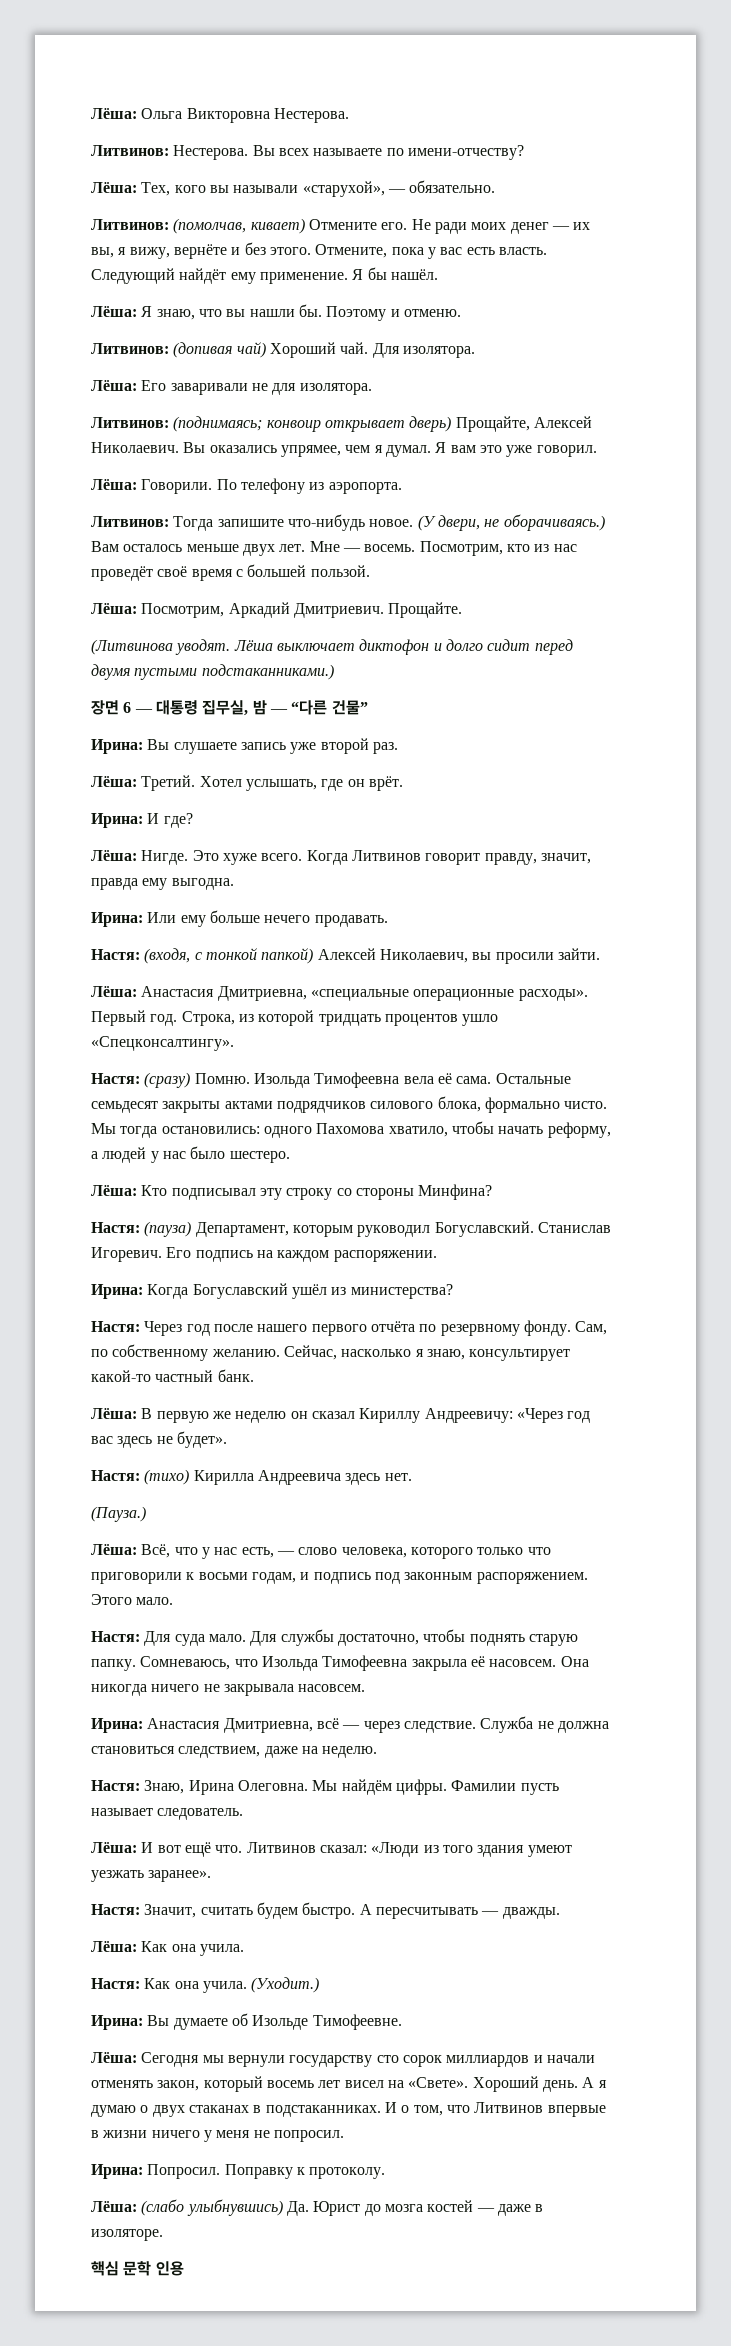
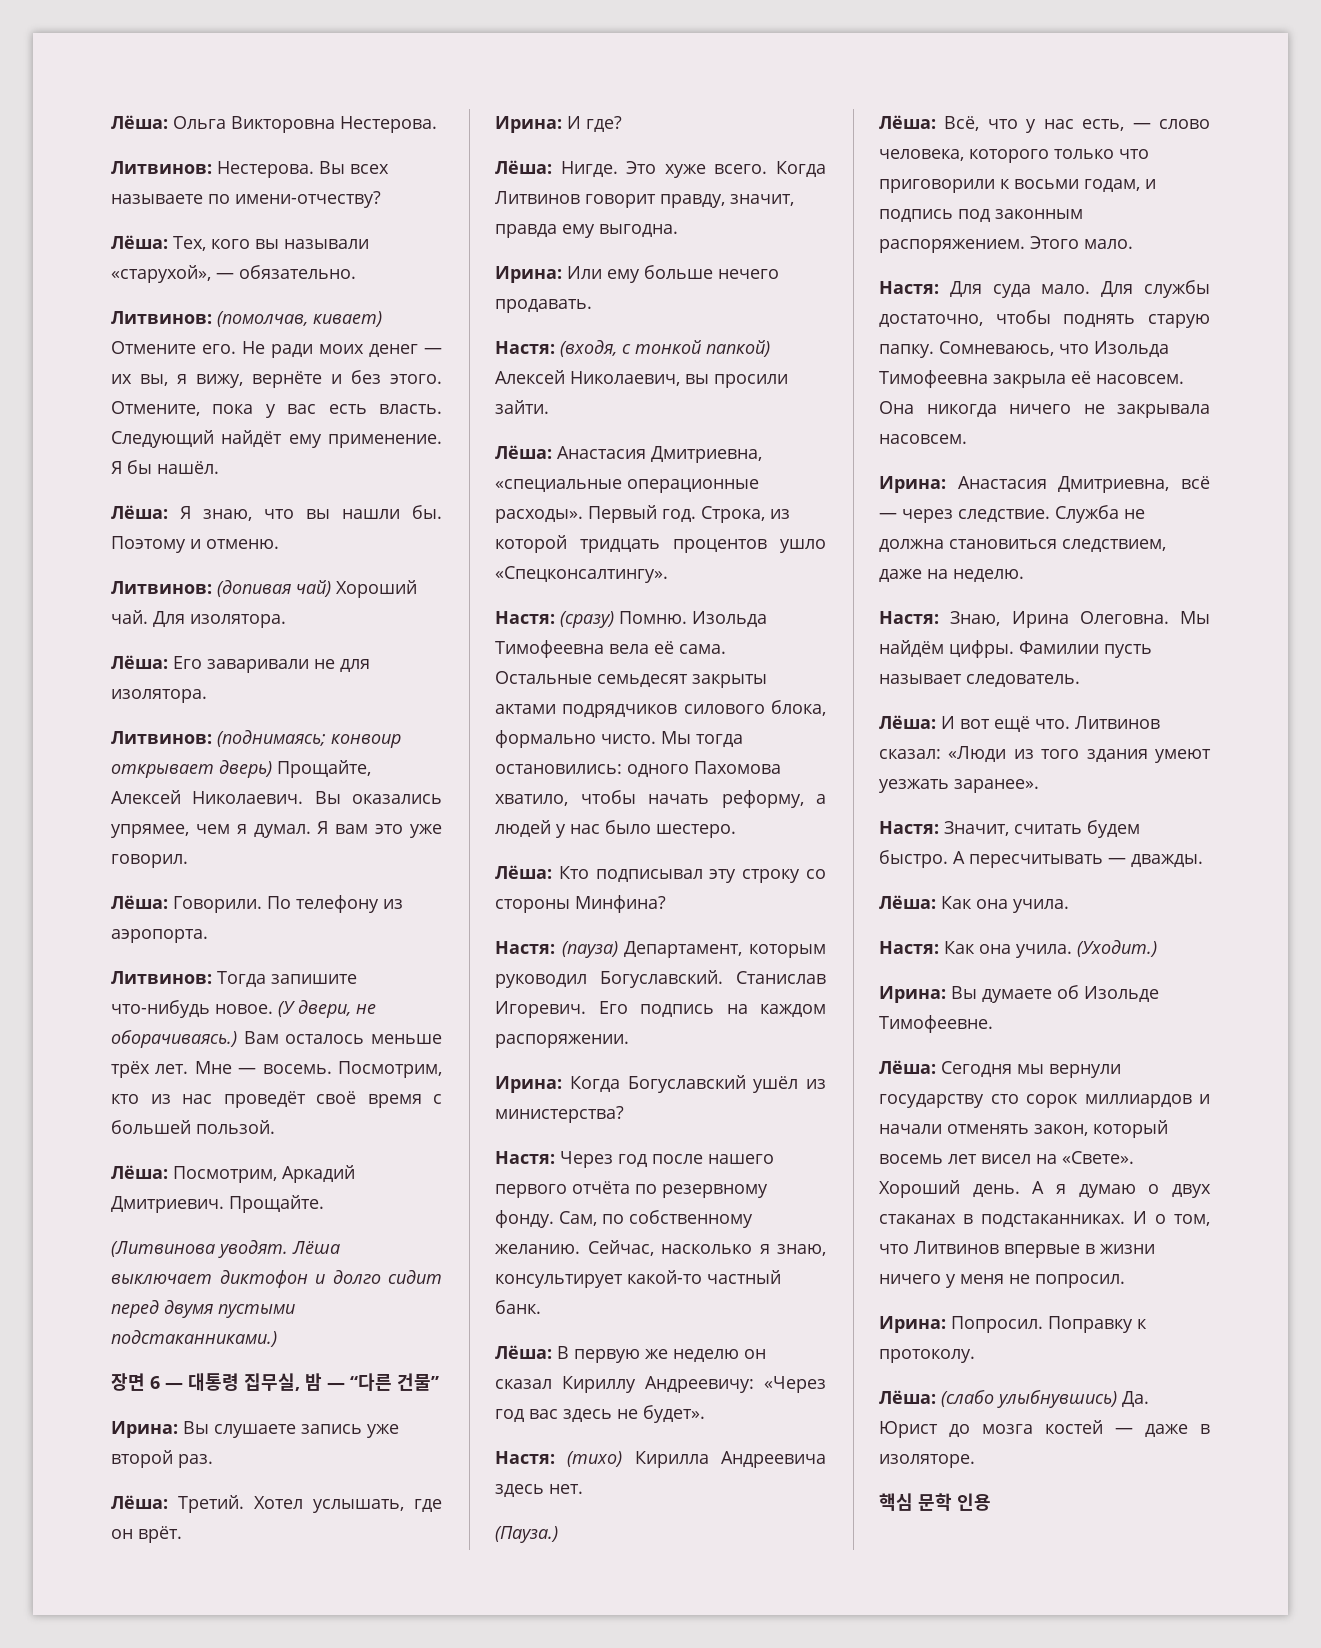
- Вам осталось меньше двух лет.
+ Вам осталось меньше трёх лет.

